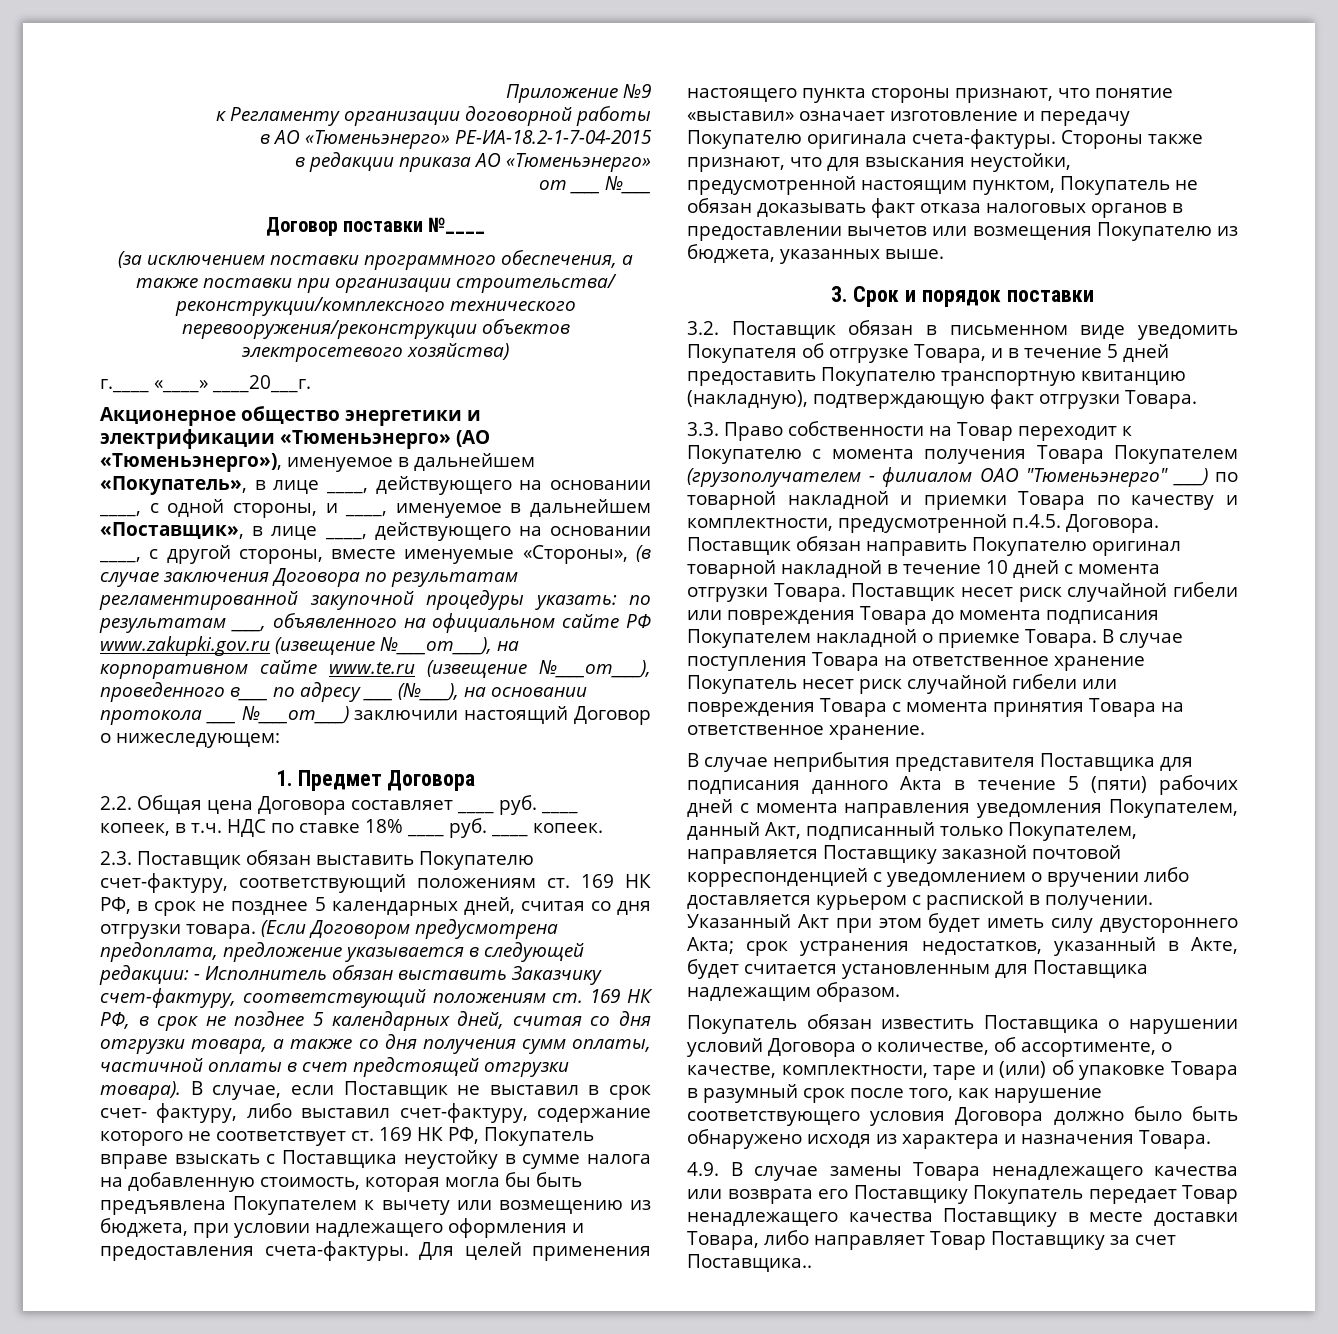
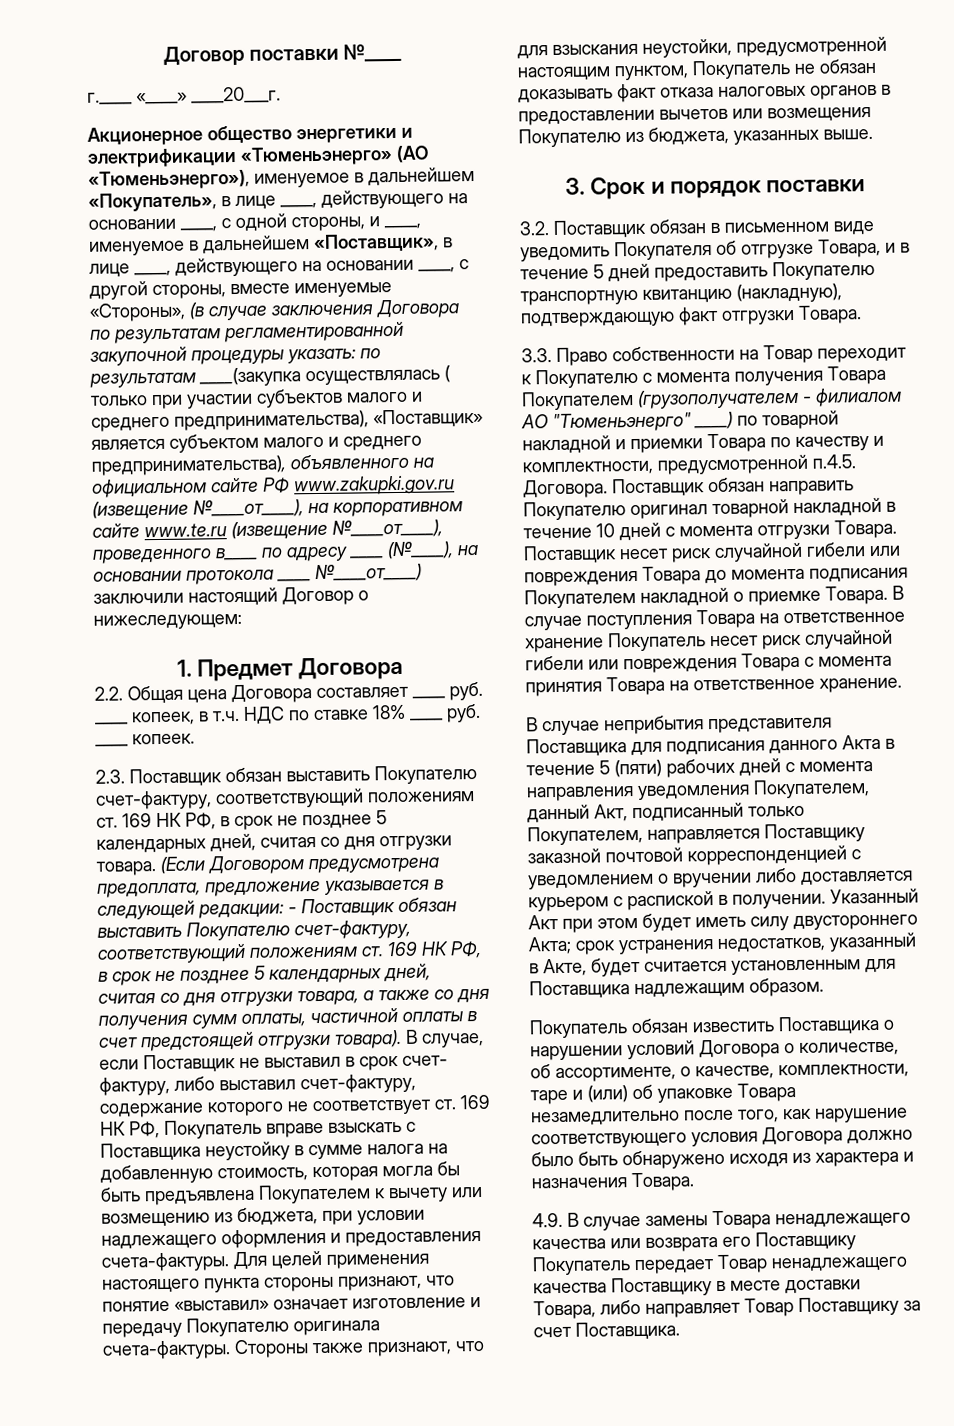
- Приложение №9
- к Регламенту организации договорной работы
- в АО «Тюменьэнерго» РЕ-ИА-18.2-1-7-04-2015
- в редакции приказа АО «Тюменьэнерго»
- от ____ №____
  Договор поставки №____
- (за исключением поставки программного обеспечения, а также поставки при организации строительства/ реконструкции/комплексного технического перевооружения/реконструкции объектов электросетевого хозяйства)
- по результатам ____, объявленного на официальном сайте РФ www.zakupki.gov.ru (извещение №____от____), на корпоративном сайте www.te.ru (извещение №____от____), проведенного в____ по адресу ____ (№____), на основании протокола ____ №____от____) заключили настоящий Договор о нижеследующем:
+ по результатам ____(закупка осуществлялась ( только при участии субъектов малого и среднего предпринимательства), «Поставщик» является субъектом малого и среднего предпринимательства), объявленного на официальном сайте РФ www.zakupki.gov.ru (извещение №____от____), на корпоративном сайте www.te.ru (извещение №____от____), проведенного в____ по адресу ____ (№____), на основании протокола ____ №____от____) заключили настоящий Договор о нижеследующем:
- (Если Договором предусмотрена предоплата, предложение указывается в следующей редакции: - Исполнитель обязан выставить Заказчику счет-фактуру, соответствующий положениям ст. 169 НК РФ, в срок не позднее 5 календарных дней, считая со дня отгрузки товара, а также со дня получения сумм оплаты, частичной оплаты в счет предстоящей отгрузки товара).
+ (Если Договором предусмотрена предоплата, предложение указывается в следующей редакции: - Поставщик обязан выставить Покупателю счет-фактуру, соответствующий положениям ст. 169 НК РФ, в срок не позднее 5 календарных дней, считая со дня отгрузки товара, а также со дня получения сумм оплаты, частичной оплаты в счет предстоящей отгрузки товара).
- 3.3. Право собственности на Товар переходит к Покупателю с момента получения Товара Покупателем (грузополучателем - филиалом ОАО "Тюменьэнерго" ____) по товарной накладной и приемки Товара по качеству и комплектности, предусмотренной п.4.5. Договора.
+ 3.3. Право собственности на Товар переходит к Покупателю с момента получения Товара Покупателем (грузополучателем - филиалом АО "Тюменьэнерго" ____) по товарной накладной и приемки Товара по качеству и комплектности, предусмотренной п.4.5. Договора.
- Покупатель обязан известить Поставщика о нарушении условий Договора о количестве, об ассортименте, о качестве, комплектности, таре и (или) об упаковке Товара в разумный срок после того, как нарушение соответствующего условия Договора должно было быть обнаружено исходя из характера и назначения Товара.
+ Покупатель обязан известить Поставщика о нарушении условий Договора о количестве, об ассортименте, о качестве, комплектности, таре и (или) об упаковке Товара незамедлительно после того, как нарушение соответствующего условия Договора должно было быть обнаружено исходя из характера и назначения Товара.
- 4.9. В случае замены Товара ненадлежащего качества или возврата его Поставщику Покупатель передает Товар ненадлежащего качества Поставщику в месте доставки Товара, либо направляет Товар Поставщику за счет Поставщика..
+ 4.9. В случае замены Товара ненадлежащего качества или возврата его Поставщику Покупатель передает Товар ненадлежащего качества Поставщику в месте доставки Товара, либо направляет Товар Поставщику за счет Поставщика.

